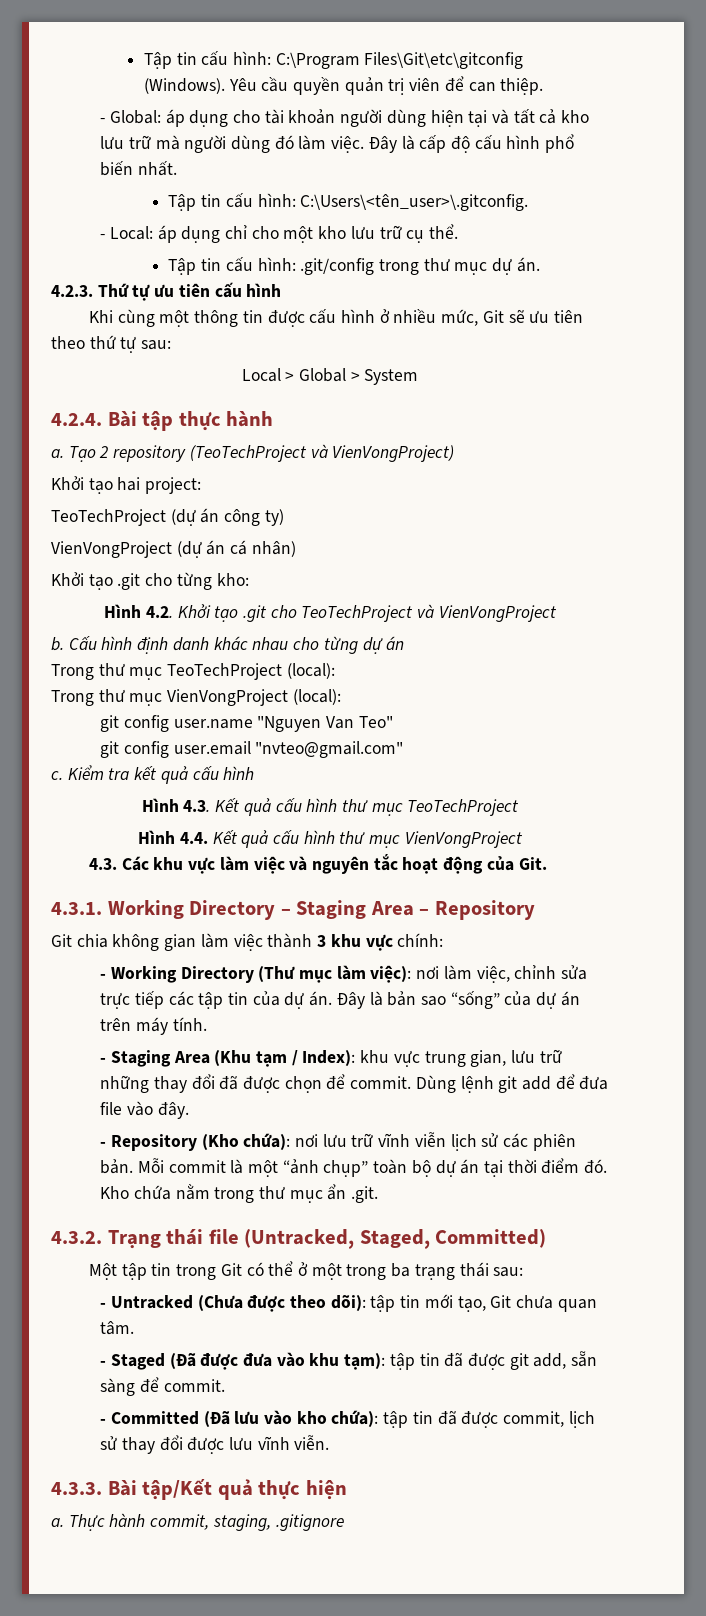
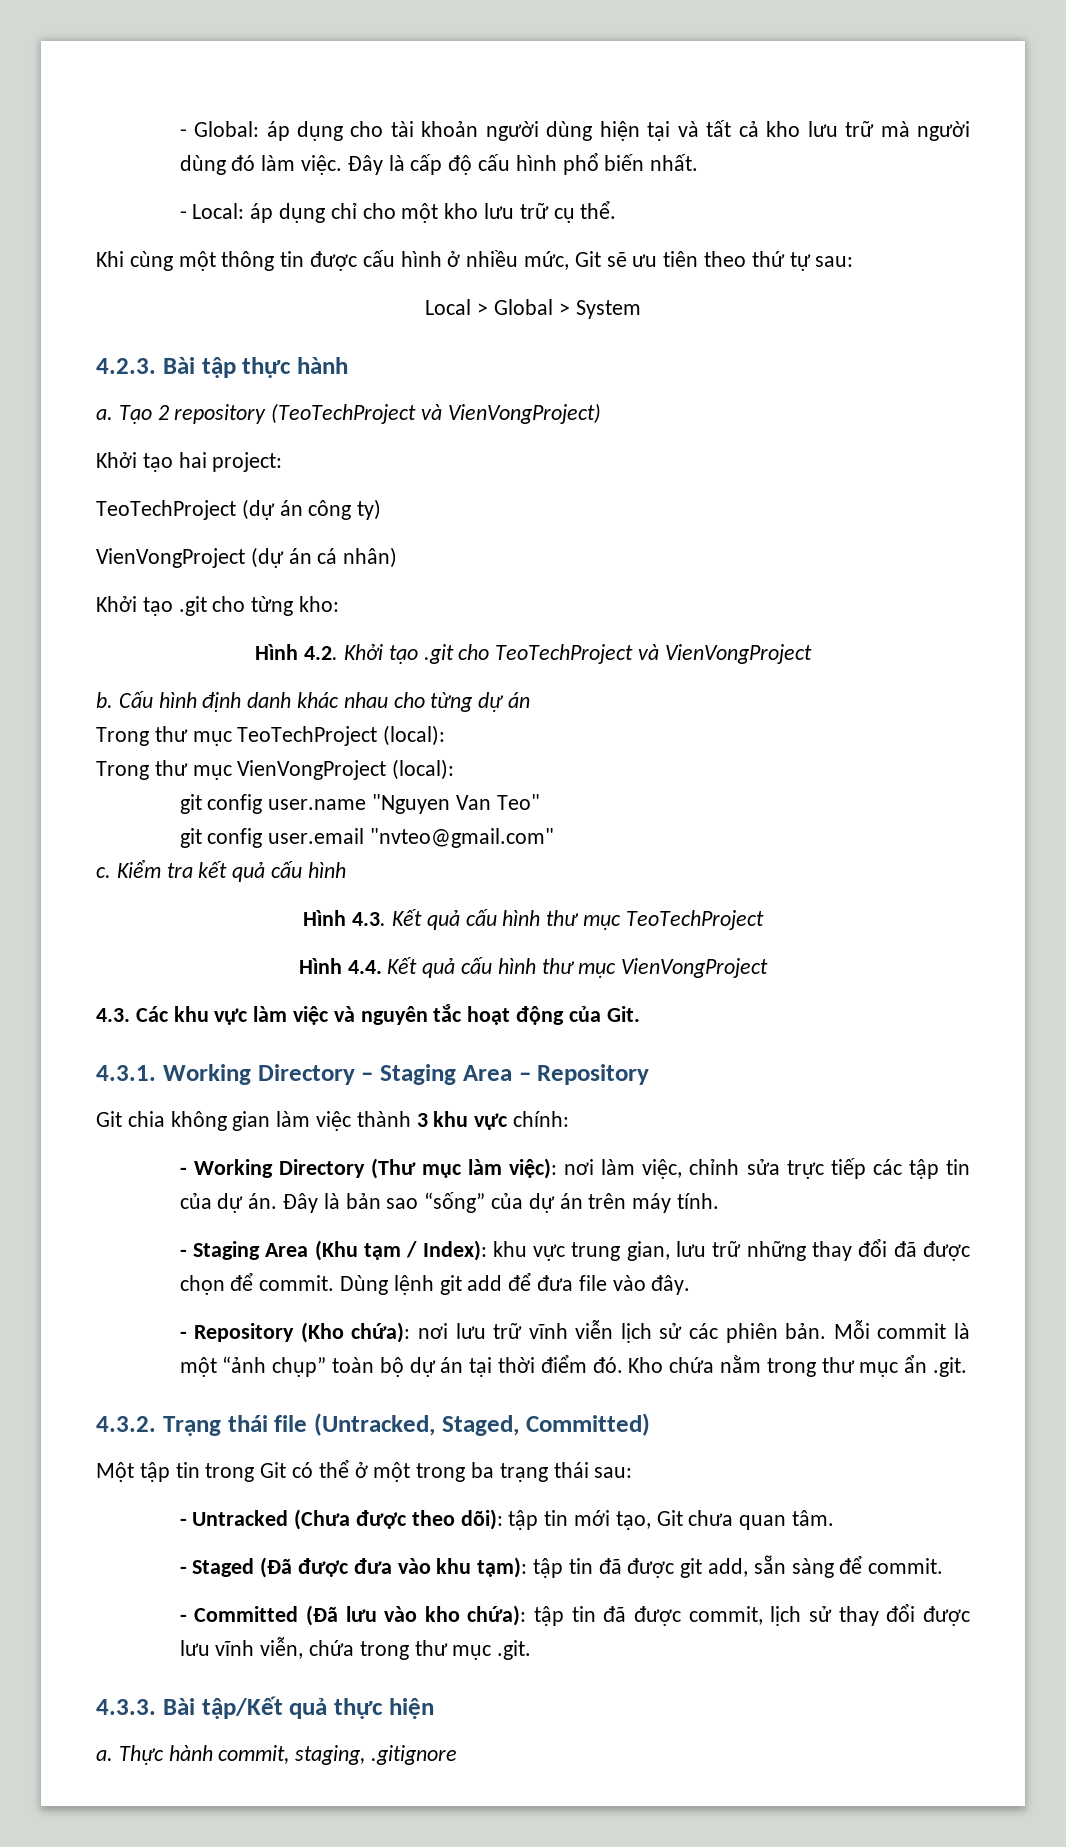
- Tập tin cấu hình: C:\Program Files\Git\etc\gitconfig (Windows). Yêu cầu quyền quản trị viên để can thiệp.
- Tập tin cấu hình: C:\Users\<tên_user>\.gitconfig.
- Tập tin cấu hình: .git/config trong thư mục dự án.
- 4.2.3. Thứ tự ưu tiên cấu hình
- 4.2.4. Bài tập thực hành
+ 4.2.3. Bài tập thực hành
- - Committed (Đã lưu vào kho chứa): tập tin đã được commit, lịch sử thay đổi được lưu vĩnh viễn.
+ - Committed (Đã lưu vào kho chứa): tập tin đã được commit, lịch sử thay đổi được lưu vĩnh viễn, chứa trong thư mục .git.

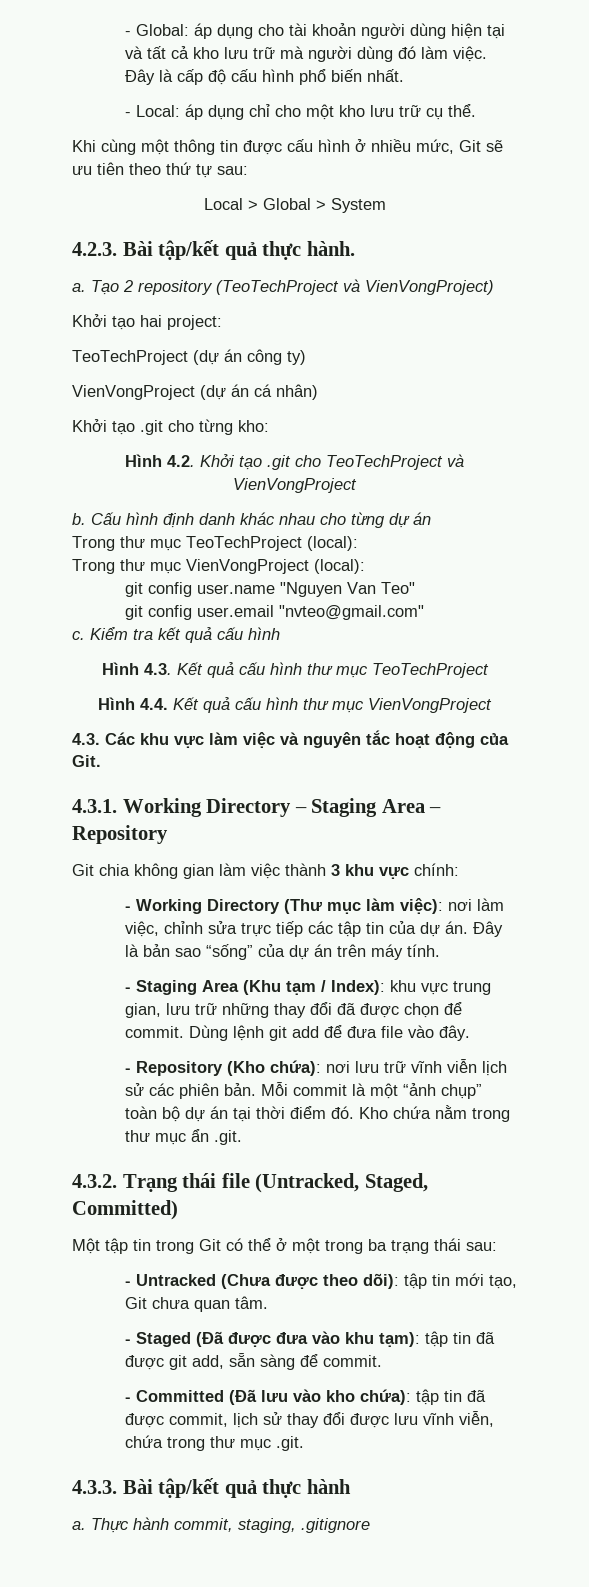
- 4.2.3. Bài tập thực hành
+ 4.2.3. Bài tập/kết quả thực hành.
- 4.3.3. Bài tập/Kết quả thực hiện
+ 4.3.3. Bài tập/kết quả thực hành

